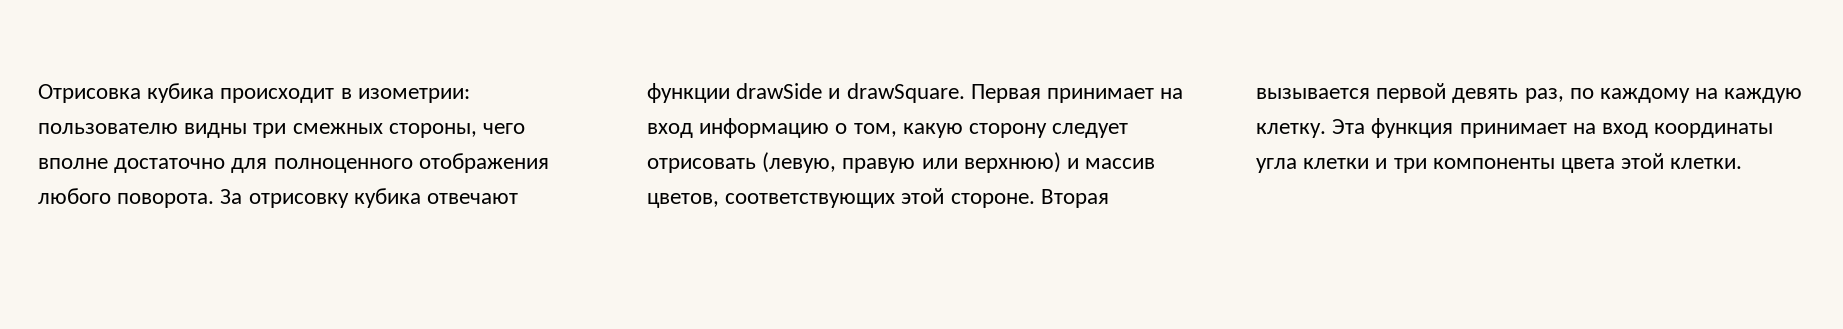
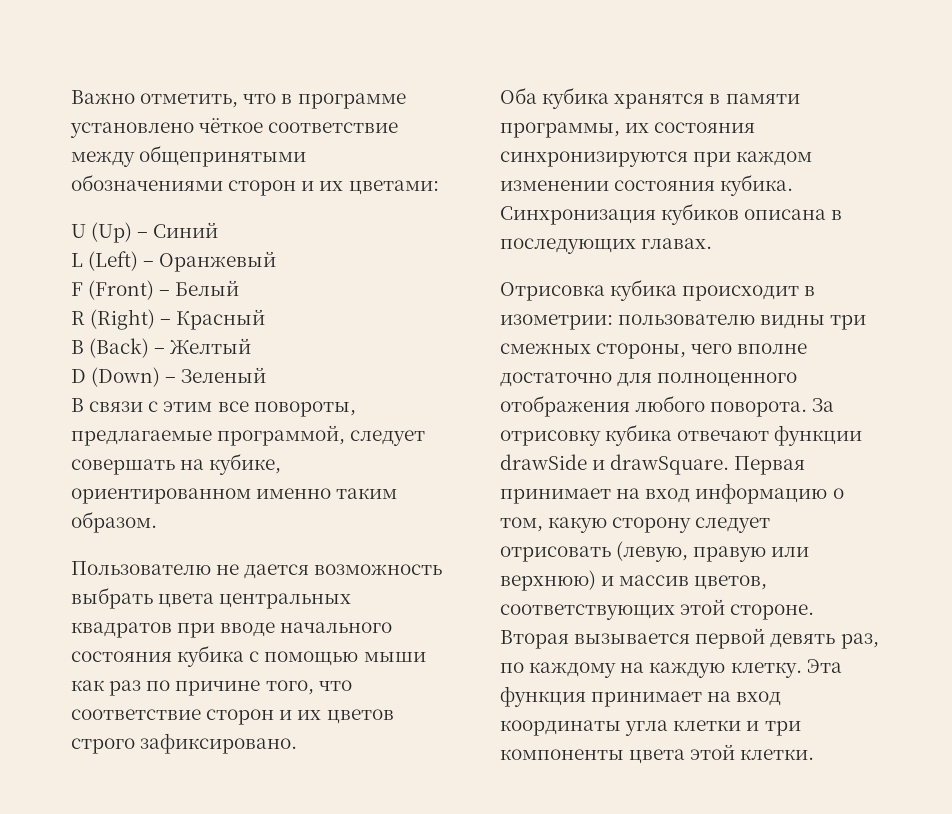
+ Важно отметить, что в программе установлено чёткое соответствие между общепринятыми обозначениями сторон и их цветами:
+ U (Up) – Синий
+ L (Left) – Оранжевый
+ F (Front) – Белый
+ R (Right) – Красный
+ B (Back) – Желтый
+ D (Down) – Зеленый
+ В связи с этим все повороты, предлагаемые программой, следует совершать на кубике, ориентированном именно таким образом.
+ Пользователю не дается возможность выбрать цвета центральных квадратов при вводе начального состояния кубика с помощью мыши как раз по причине того, что соответствие сторон и их цветов строго зафиксировано.
+ Оба кубика хранятся в памяти программы, их состояния синхронизируются при каждом изменении состояния кубика. Синхронизация кубиков описана в последующих главах.

